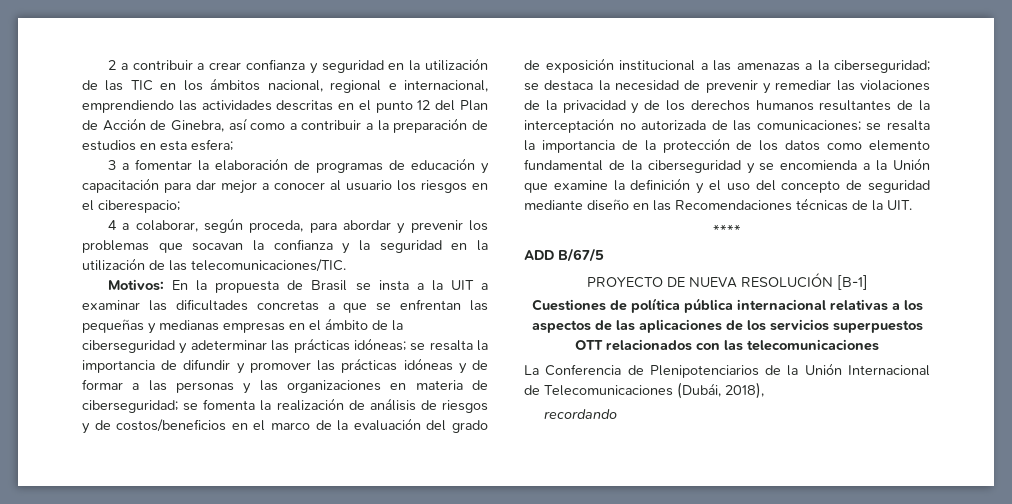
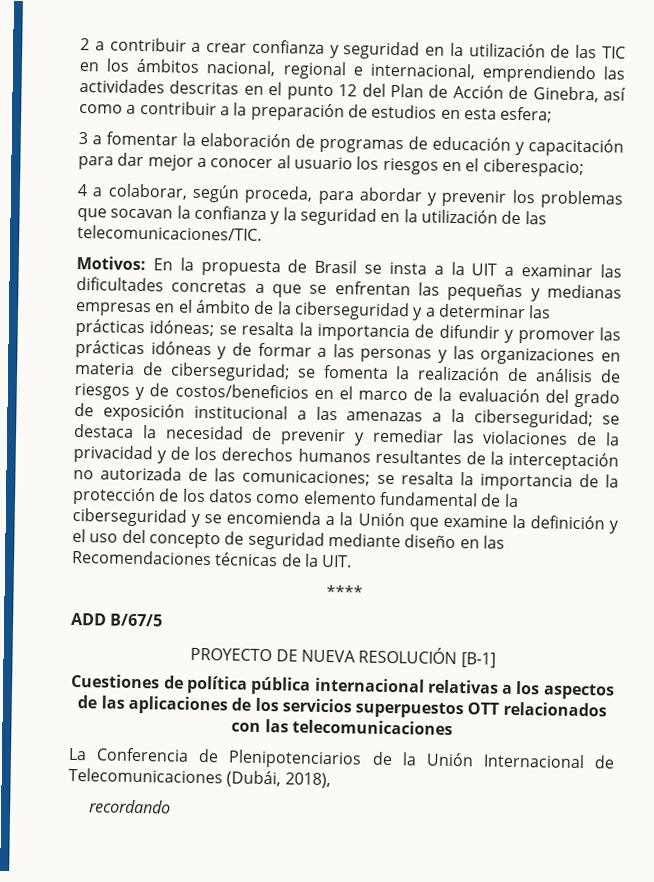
- En la propuesta de Brasil se insta a la UIT a examinar las dificultades concretas a que se enfrentan las pequeñas y medianas empresas en el ámbito de la ciberseguridad y adeterminar las prácticas idóneas;
+ En la propuesta de Brasil se insta a la UIT a examinar las dificultades concretas a que se enfrentan las pequeñas y medianas empresas en el ámbito de la ciberseguridad y a determinar las prácticas idóneas;

